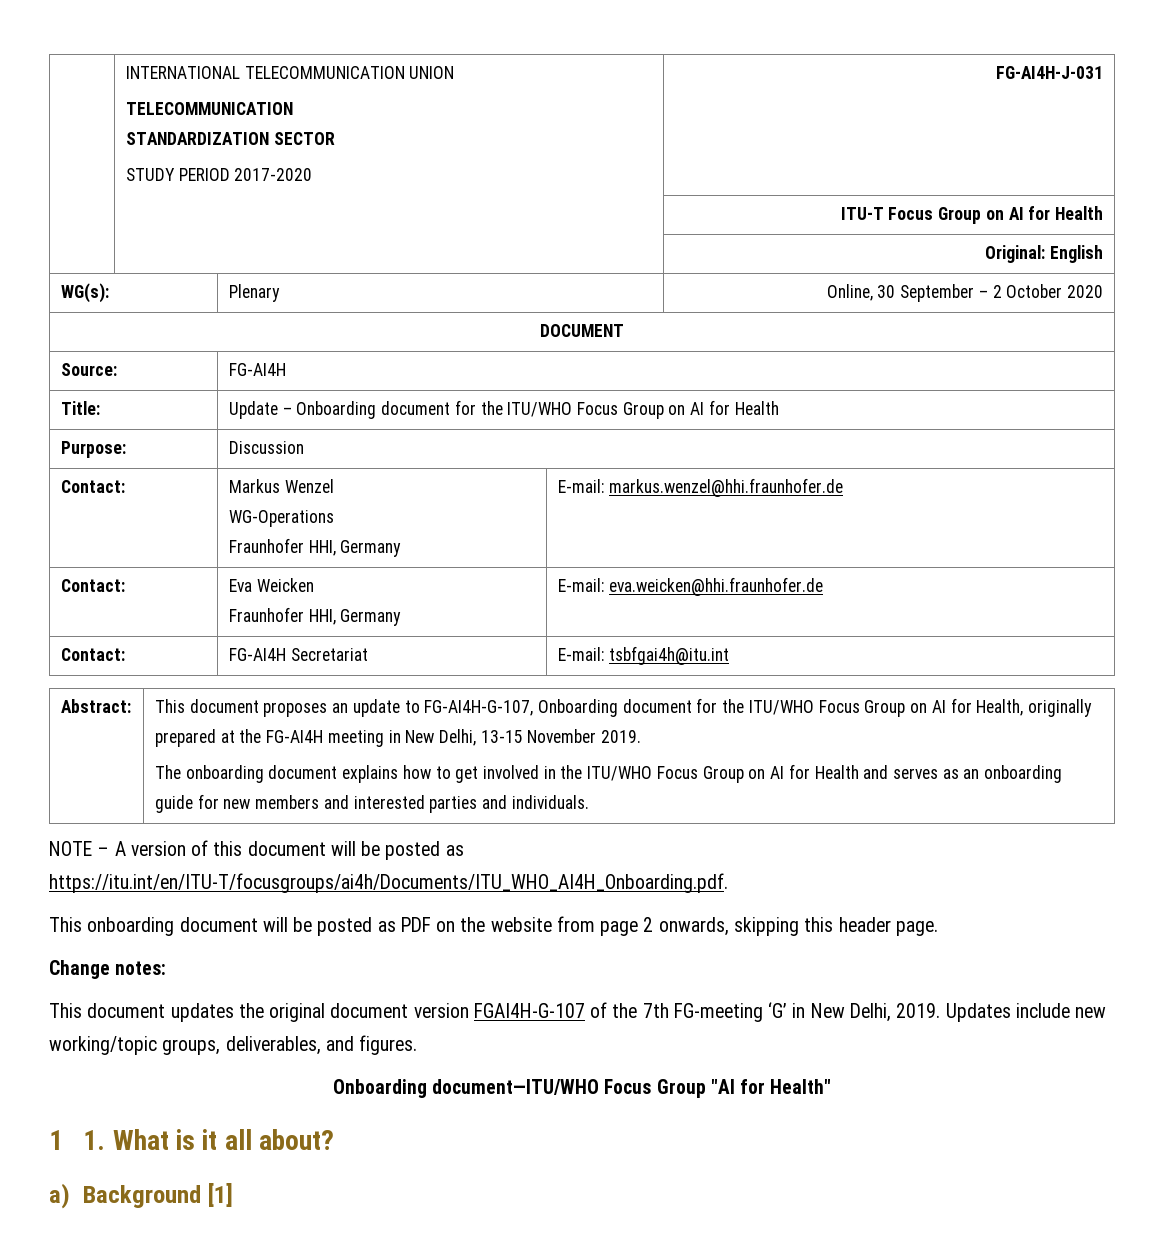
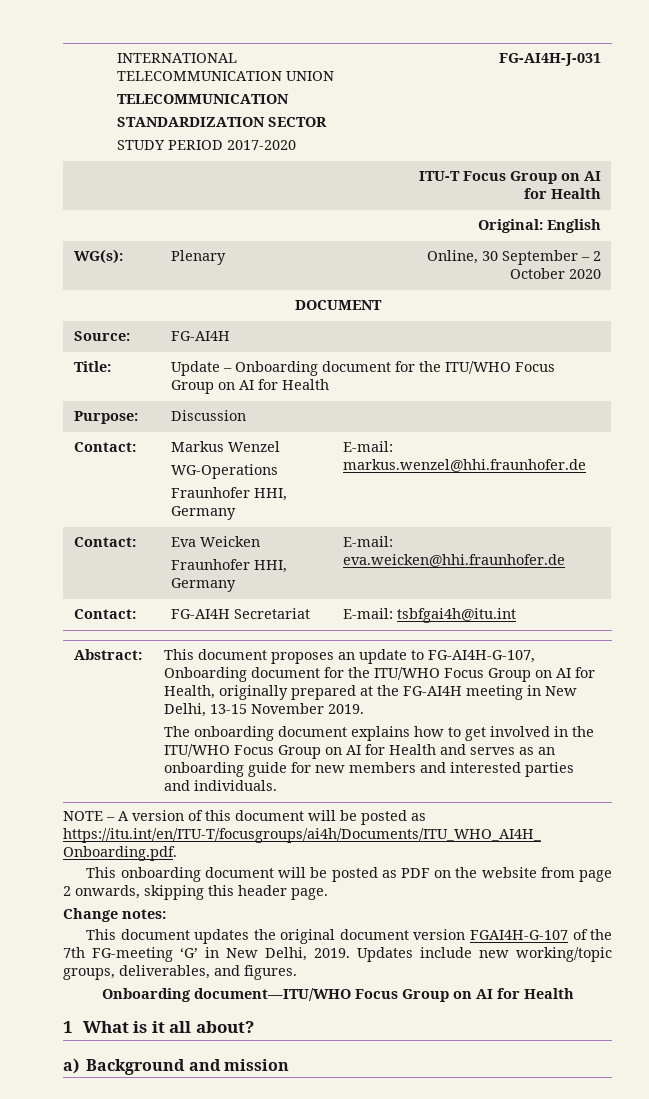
- Onboarding document—ITU/WHO Focus Group "AI for Health"
- 1 1. What is it all about?
+ Onboarding document—ITU/WHO Focus Group on AI for Health
+ 1 What is it all about?
- a) Background [1]
+ a) Background and mission

